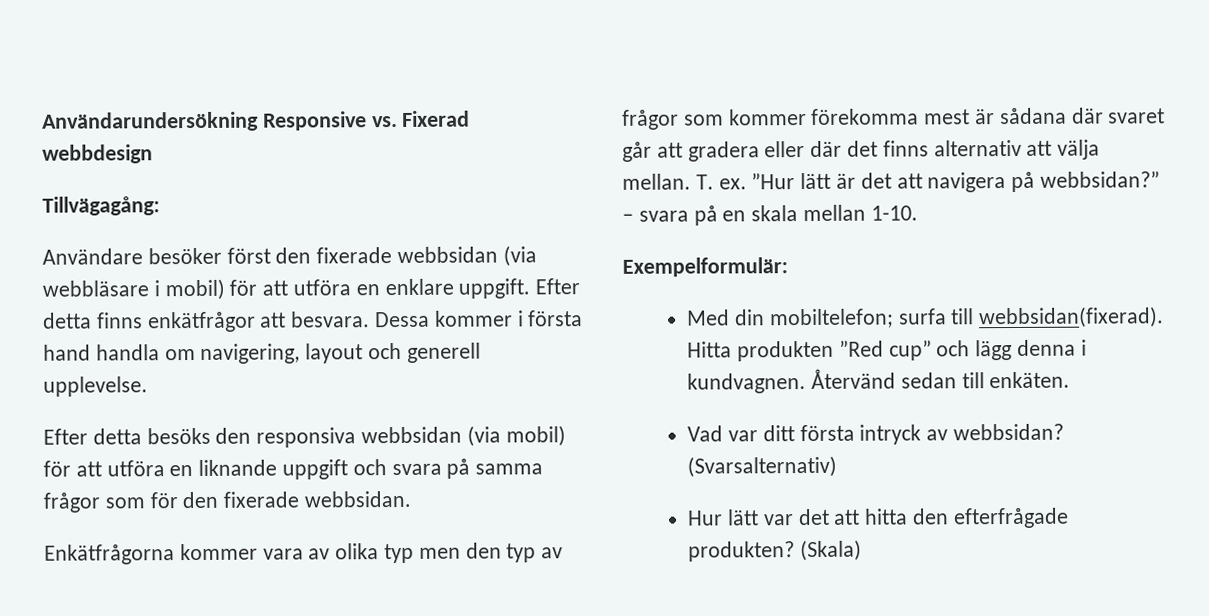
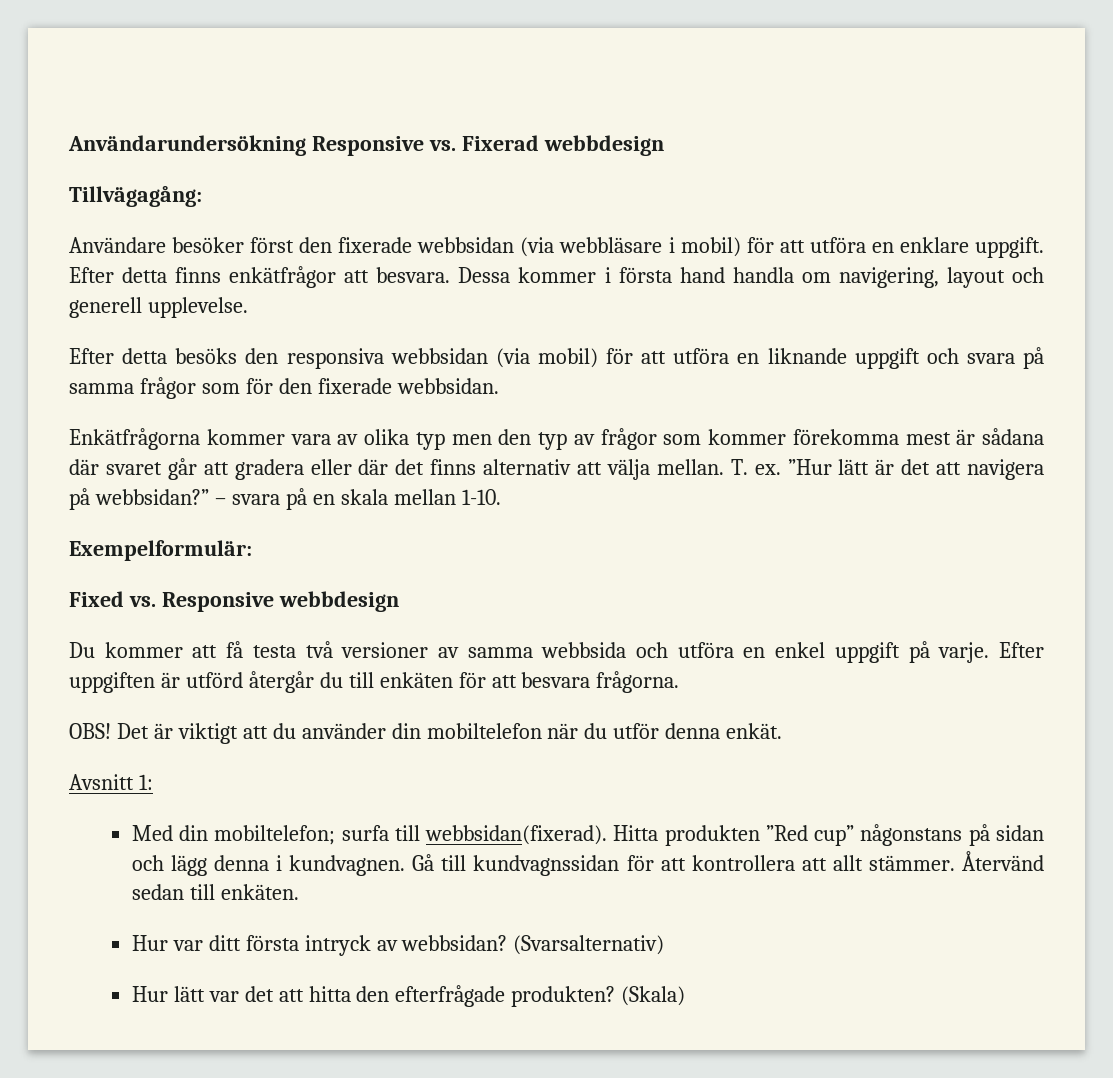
+ Fixed vs. Responsive webbdesign
+ Du kommer att få testa två versioner av samma webbsida och utföra en enkel uppgift på varje. Efter uppgiften är utförd återgår du till enkäten för att besvara frågorna.
+ OBS! Det är viktigt att du använder din mobiltelefon när du utför denna enkät.
+ Avsnitt 1:
- Hitta produkten ”Red cup” och lägg denna i kundvagnen.
+ Hitta produkten ”Red cup” någonstans på sidan och lägg denna i kundvagnen.
+ Gå till kundvagnssidan för att kontrollera att allt stämmer.
- Vad var ditt första intryck av webbsidan?
+ Hur var ditt första intryck av webbsidan?

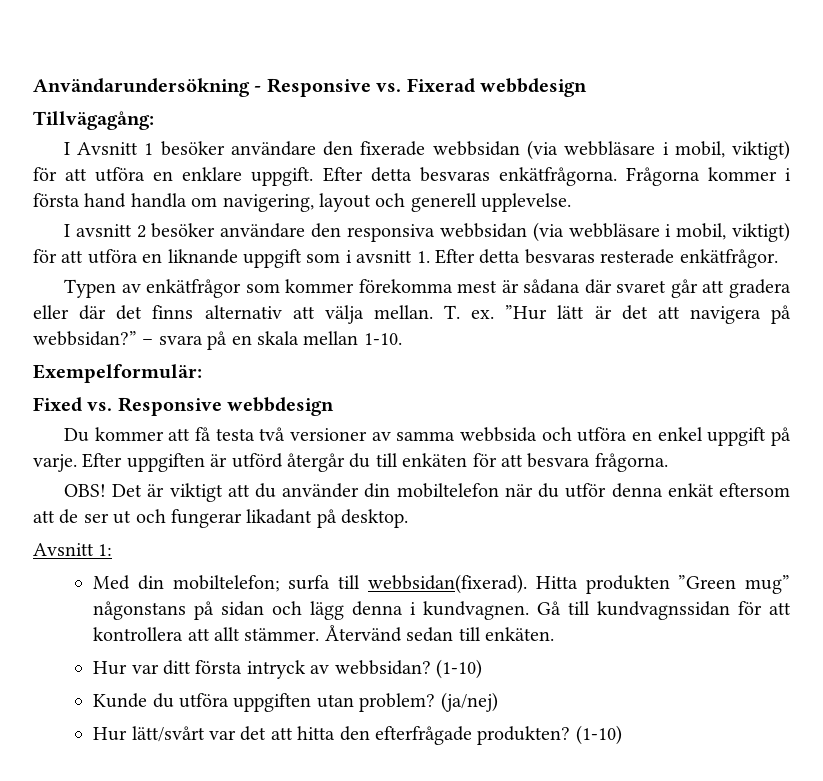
- Användarundersökning Responsive vs. Fixerad webbdesign
+ Användarundersökning - Responsive vs. Fixerad webbdesign
- Användare besöker först den fixerade webbsidan (via webbläsare i mobil) för att utföra en enklare uppgift.
+ I Avsnitt 1 besöker användare den fixerade webbsidan (via webbläsare i mobil, viktigt) för att utföra en enklare uppgift.
- Efter detta finns enkätfrågor att besvara. Dessa kommer i första hand handla om navigering, layout och generell upplevelse.
+ Efter detta besvaras enkätfrågorna. Frågorna kommer i första hand handla om navigering, layout och generell upplevelse.
- Efter detta besöks den responsiva webbsidan (via mobil) för att utföra en liknande uppgift och svara på samma frågor som för den fixerade webbsidan.
- Enkätfrågorna kommer vara av olika typ men den typ av frågor som kommer förekomma mest är sådana där svaret går att gradera eller där det finns alternativ att välja mellan.
+ I avsnitt 2 besöker användare den responsiva webbsidan (via webbläsare i mobil, viktigt) för att utföra en liknande uppgift som i avsnitt 1. Efter detta besvaras resterade enkätfrågor.
+ Typen av enkätfrågor som kommer förekomma mest är sådana där svaret går att gradera eller där det finns alternativ att välja mellan.
- Det är viktigt att du använder din mobiltelefon när du utför denna enkät.
+ Det är viktigt att du använder din mobiltelefon när du utför denna enkät eftersom att de ser ut och fungerar likadant på desktop.
- Hitta produkten ”Red cup” någonstans på sidan och lägg denna i kundvagnen.
+ Hitta produkten ”Green mug” någonstans på sidan och lägg denna i kundvagnen.
- Hur var ditt första intryck av webbsidan? (Svarsalternativ)
- Hur lätt var det att hitta den efterfrågade produkten? (Skala)
+ Hur var ditt första intryck av webbsidan? (1-10)
+ Kunde du utföra uppgiften utan problem? (ja/nej)
+ Hur lätt/svårt var det att hitta den efterfrågade produkten? (1-10)

